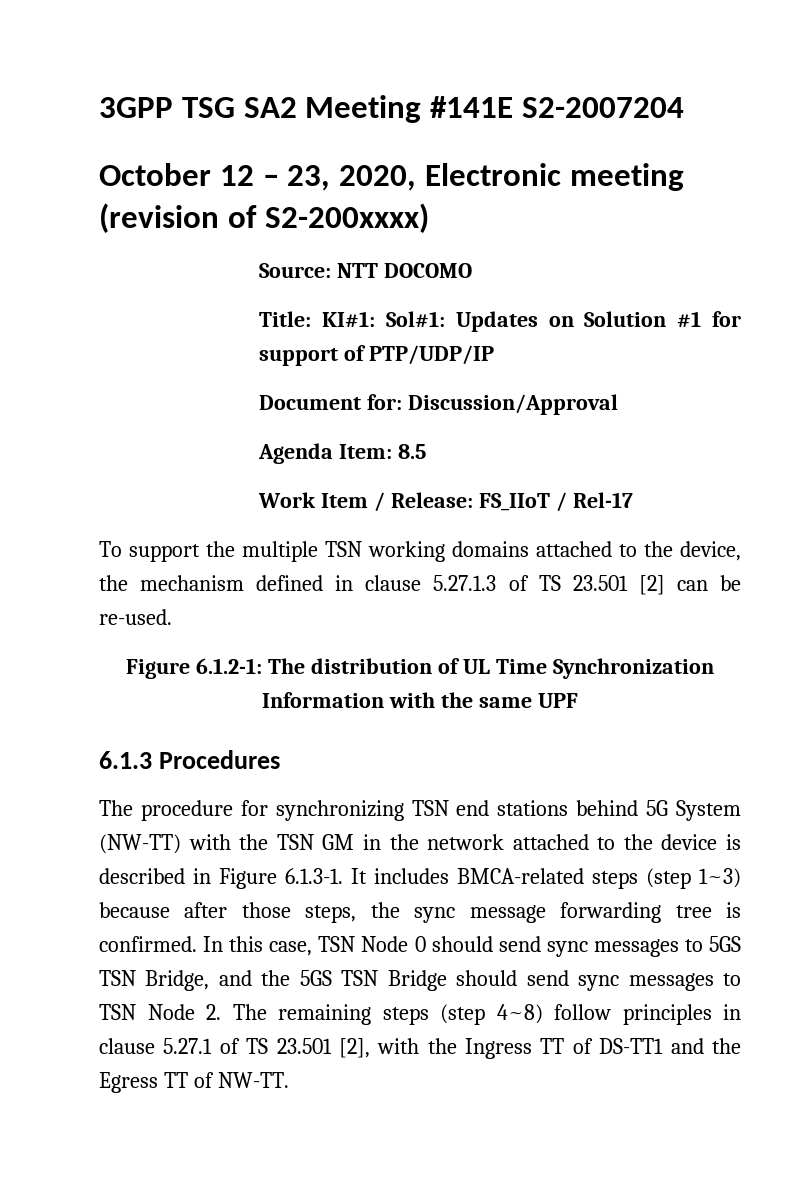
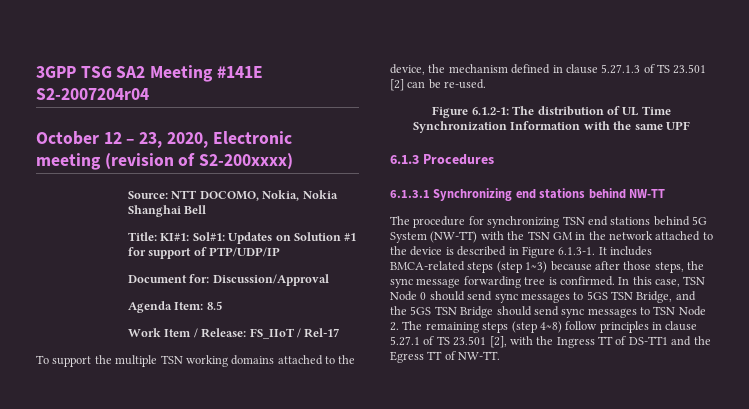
- 3GPP TSG SA2 Meeting #141E S2-2007204
+ 3GPP TSG SA2 Meeting #141E S2-2007204r04
- Source: NTT DOCOMO
+ Source: NTT DOCOMO, Nokia, Nokia Shanghai Bell
+ 6.1.3.1 Synchronizing end stations behind NW-TT

